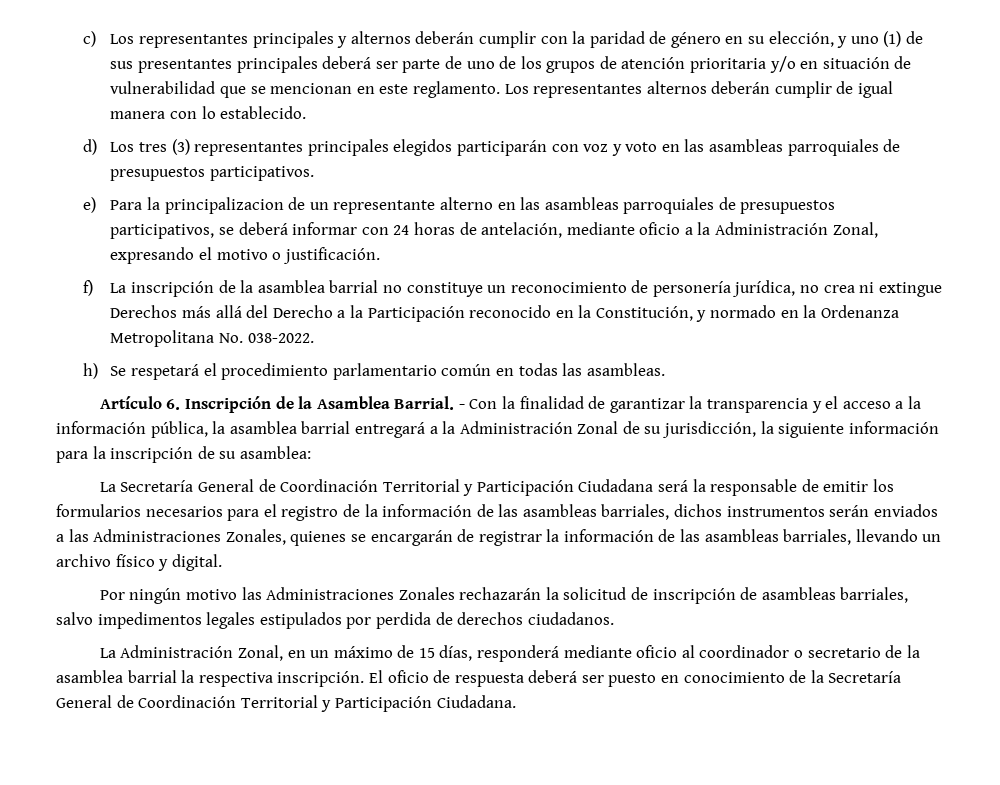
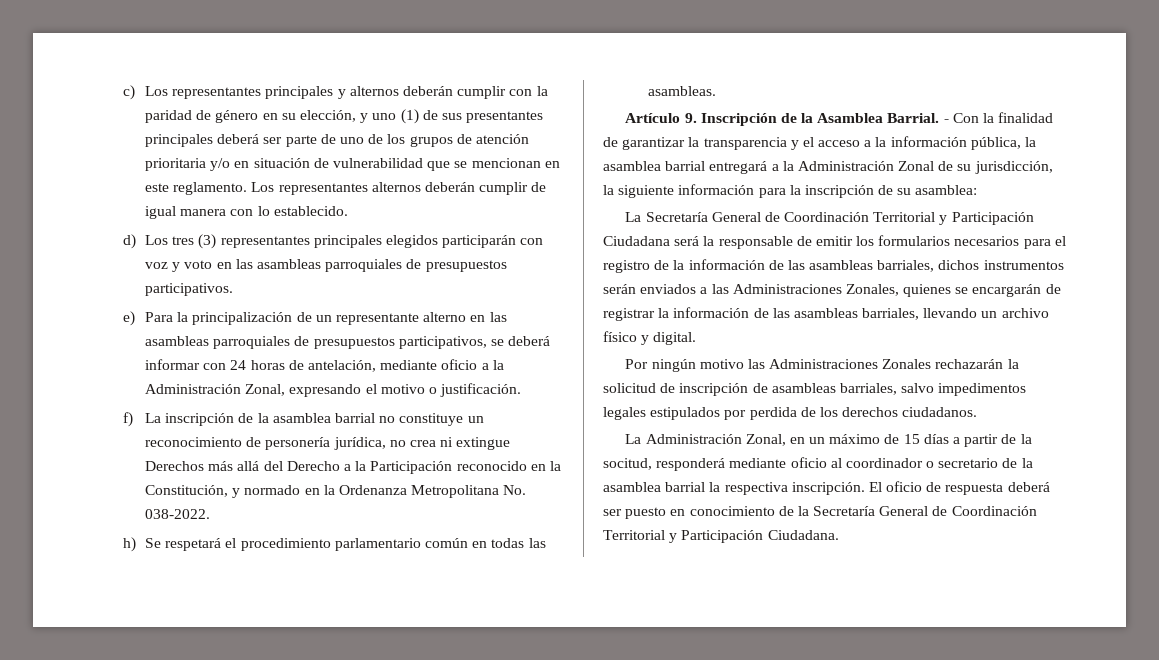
- e) Para la principalizacion de un representante alterno en las asambleas parroquiales de presupuestos participativos, se deberá informar con 24 horas de antelación, mediante oficio a la Administración Zonal, expresando el motivo o justificación.
+ e) Para la principalización de un representante alterno en las asambleas parroquiales de presupuestos participativos, se deberá informar con 24 horas de antelación, mediante oficio a la Administración Zonal, expresando el motivo o justificación.
- Artículo 6. Inscripción de la Asamblea Barrial.
+ Artículo 9. Inscripción de la Asamblea Barrial.
- Por ningún motivo las Administraciones Zonales rechazarán la solicitud de inscripción de asambleas barriales, salvo impedimentos legales estipulados por perdida de derechos ciudadanos.
+ Por ningún motivo las Administraciones Zonales rechazarán la solicitud de inscripción de asambleas barriales, salvo impedimentos legales estipulados por perdida de los derechos ciudadanos.
- La Administración Zonal, en un máximo de 15 días, responderá mediante oficio al coordinador o secretario de la asamblea barrial la respectiva inscripción.
+ La Administración Zonal, en un máximo de 15 días a partir de la socitud, responderá mediante oficio al coordinador o secretario de la asamblea barrial la respectiva inscripción.

